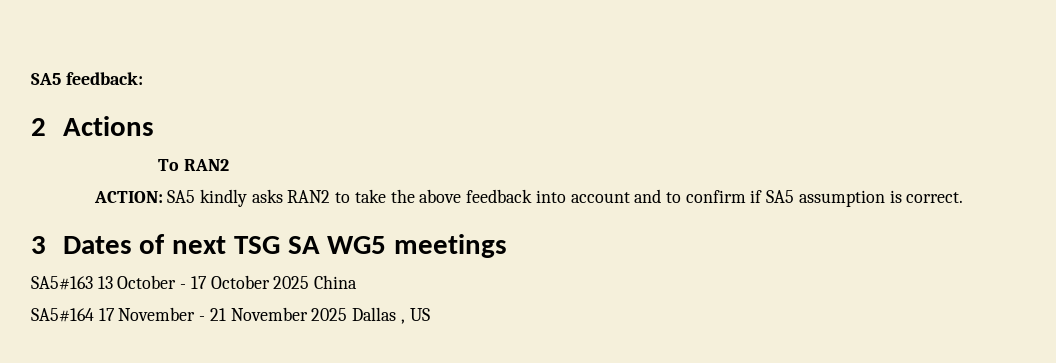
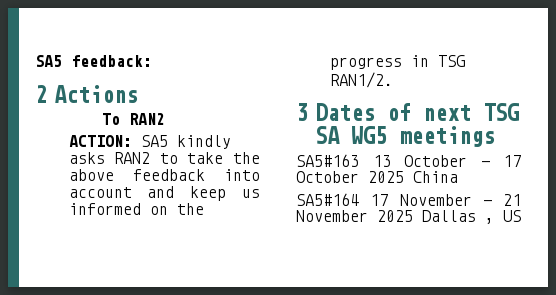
- ACTION: SA5 kindly asks RAN2 to take the above feedback into account and to confirm if SA5 assumption is correct.
+ ACTION: SA5 kindly asks RAN2 to take the above feedback into account and keep us informed on the progress in TSG RAN1/2.

